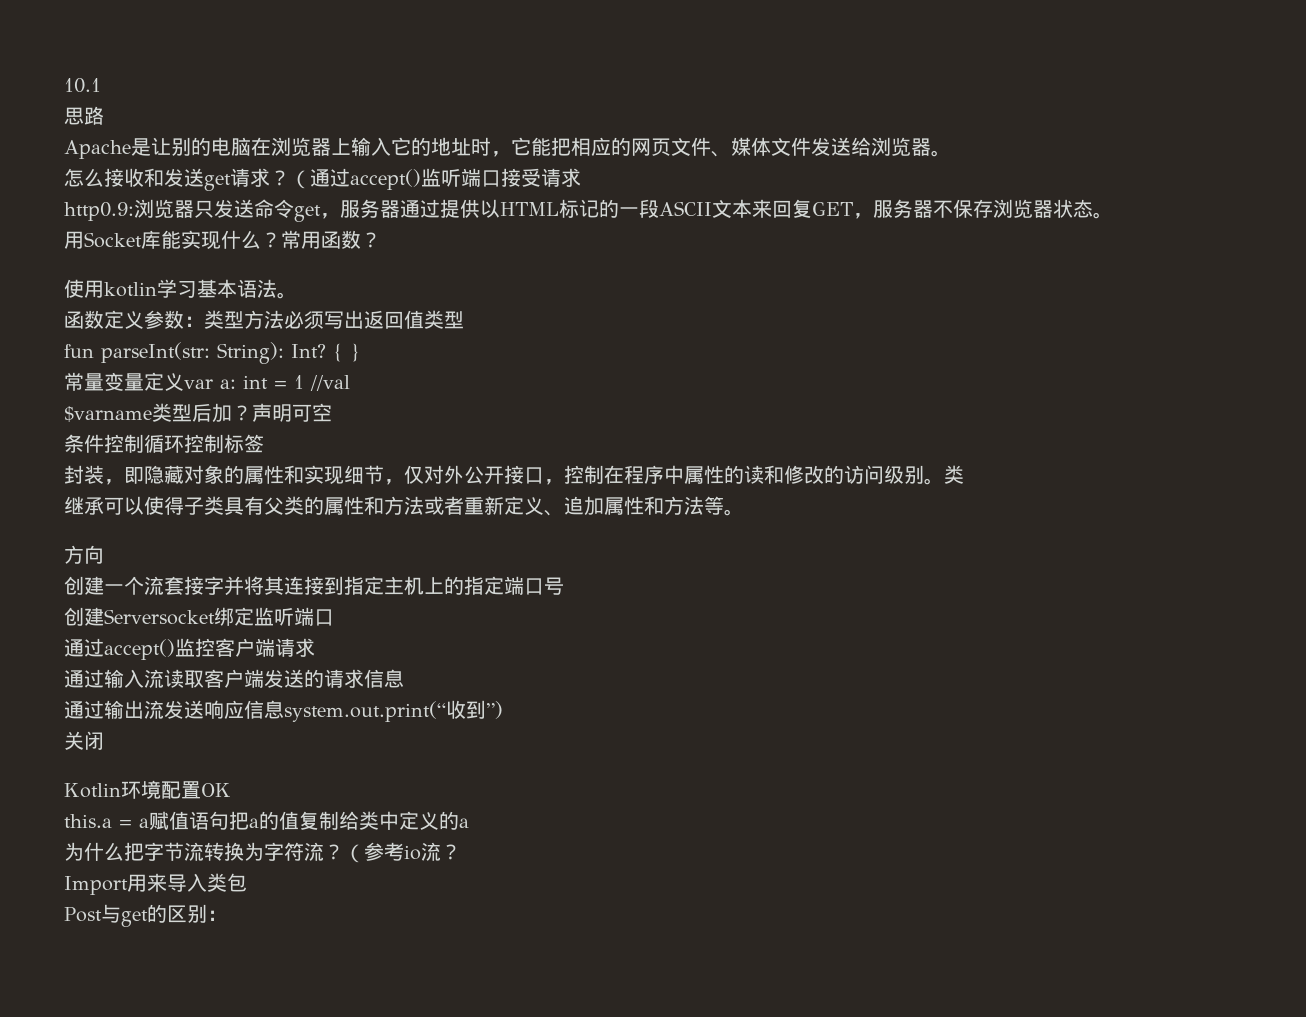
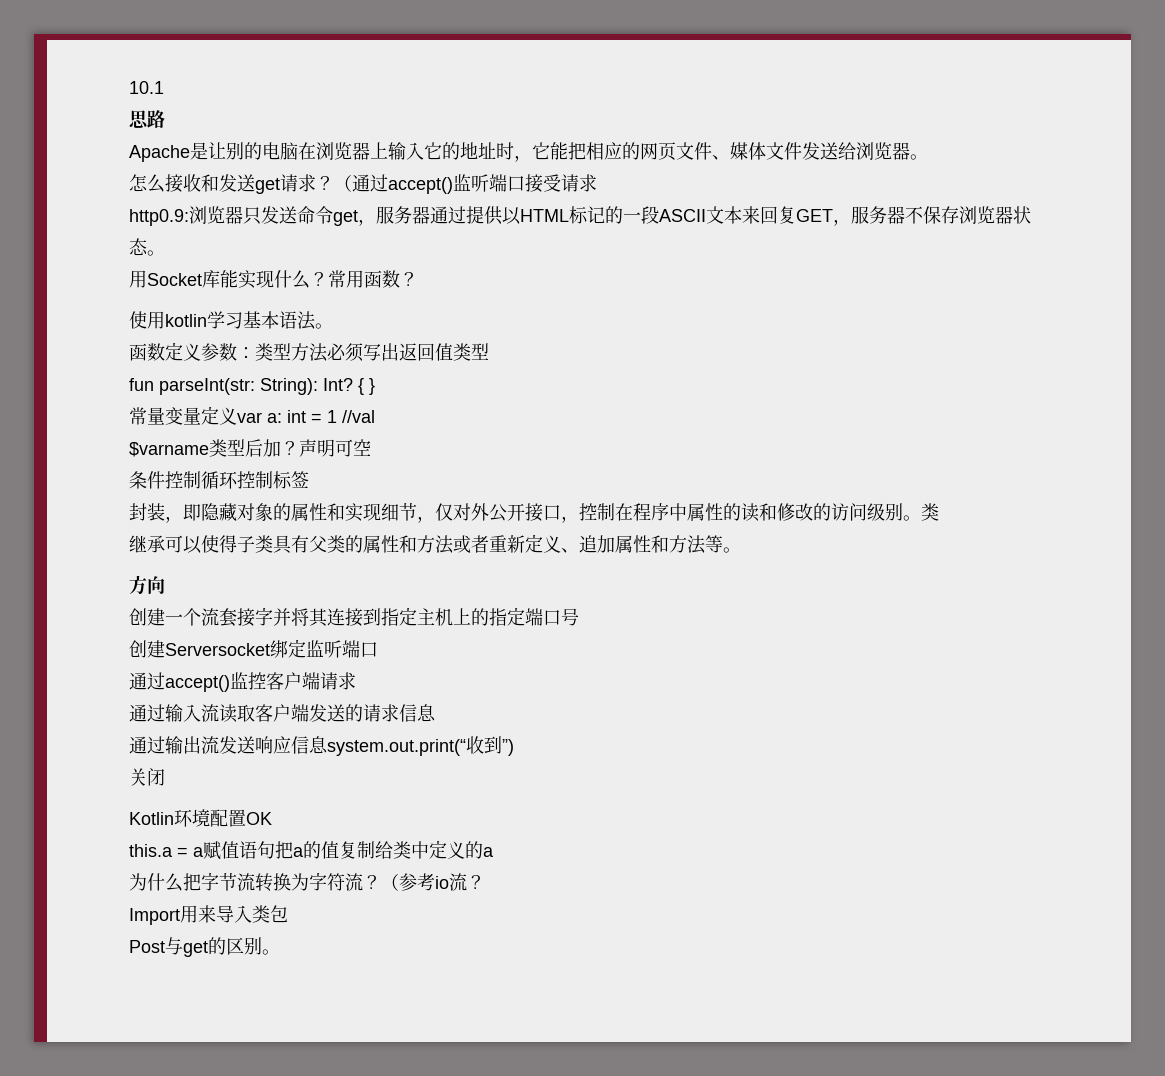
- Post与get的区别：
+ Post与get的区别。

